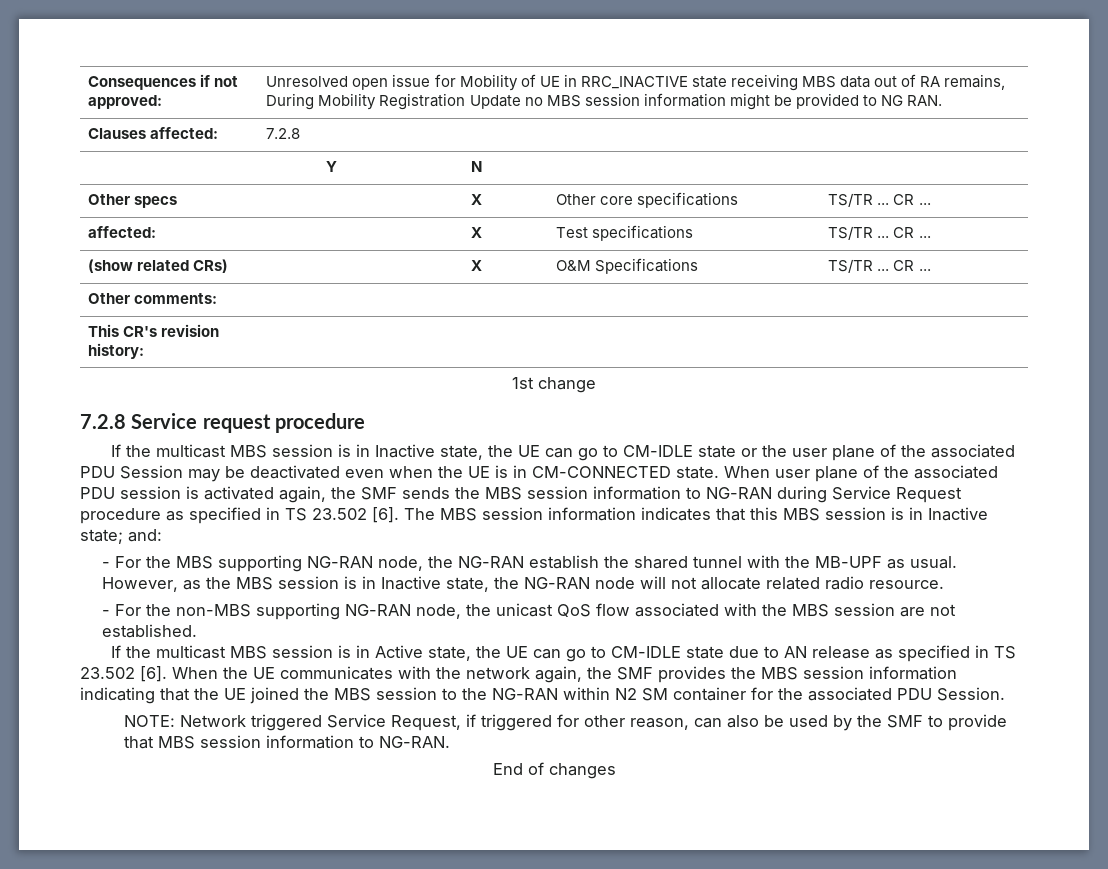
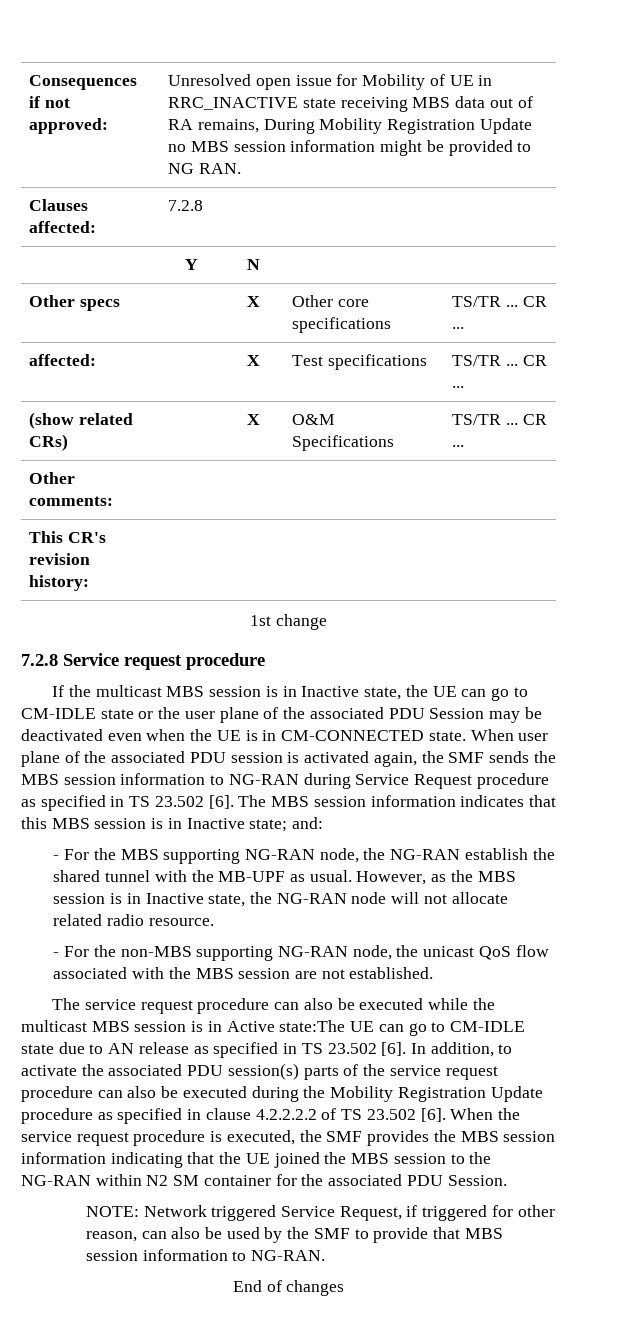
- If the multicast MBS session is in Active state, the UE can go to CM-IDLE state due to AN release as specified in TS 23.502 [6].
+ The service request procedure can also be executed while the multicast MBS session is in Active state:The UE can go to CM-IDLE state due to AN release as specified in TS 23.502 [6].
- When the UE communicates with the network again, the SMF provides the MBS session information indicating that the UE joined the MBS session to the NG-RAN within N2 SM container for the associated PDU Session.
+ In addition, to activate the associated PDU session(s) parts of the service request procedure can also be executed during the Mobility Registration Update procedure as specified in clause 4.2.2.2.2 of TS 23.502 [6]. When the service request procedure is executed, the SMF provides the MBS session information indicating that the UE joined the MBS session to the NG-RAN within N2 SM container for the associated PDU Session.

